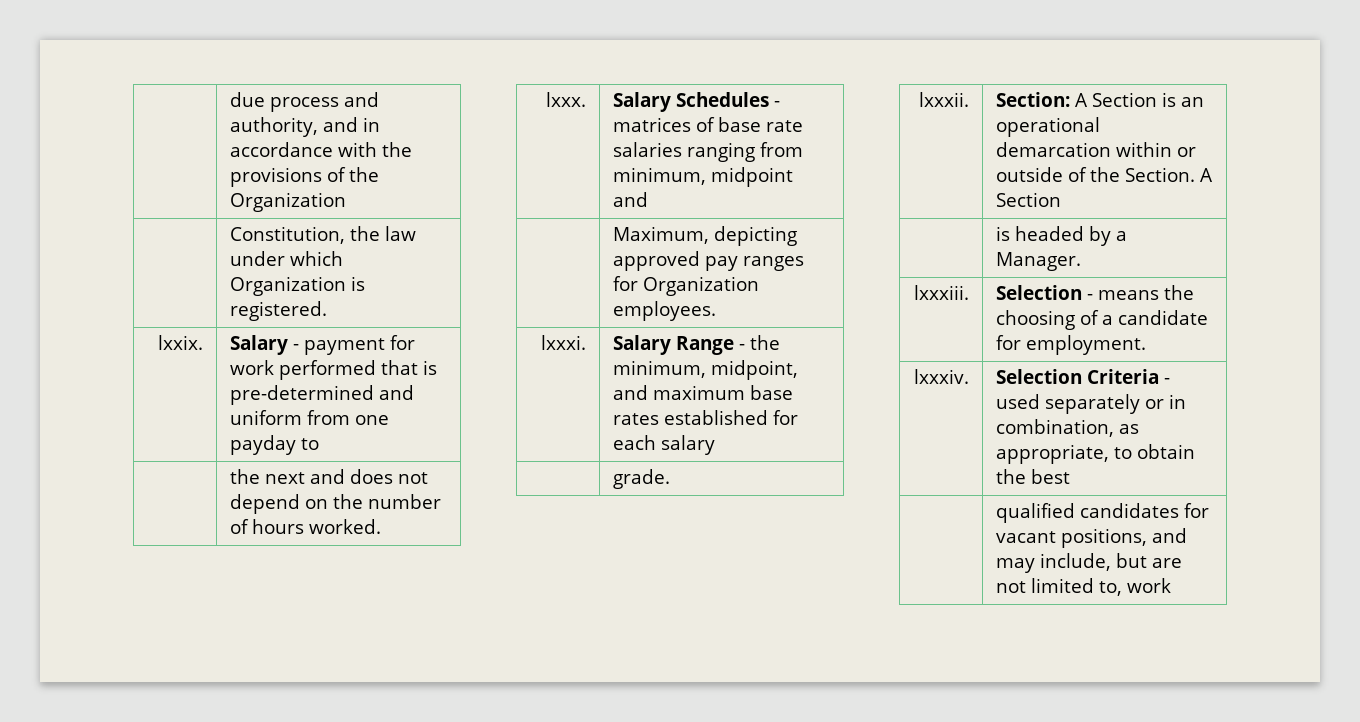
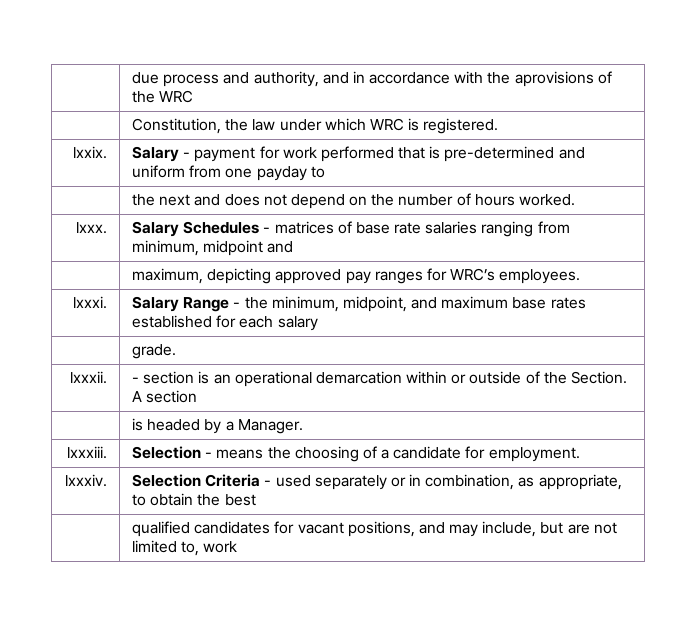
- | due process and authority, and in accordance with the provisions of the Organization
+ | due process and authority, and in accordance with the aprovisions of the WRC
- | Constitution, the law under which Organization is registered.
+ | Constitution, the law under which WRC is registered.
- | Maximum, depicting approved pay ranges for Organization employees.
+ | maximum, depicting approved pay ranges for WRC’s employees.
- lxxxii. | Section: A Section is an operational demarcation within or outside of the Section. A Section
+ lxxxii. | - section is an operational demarcation within or outside of the Section. A section

